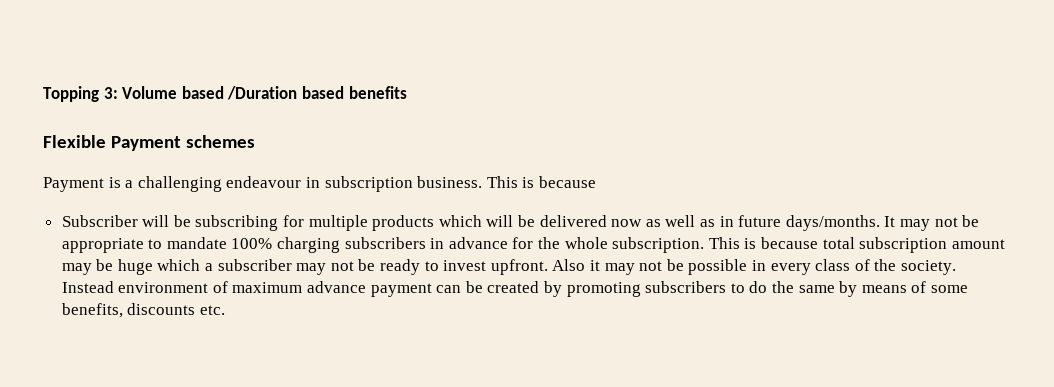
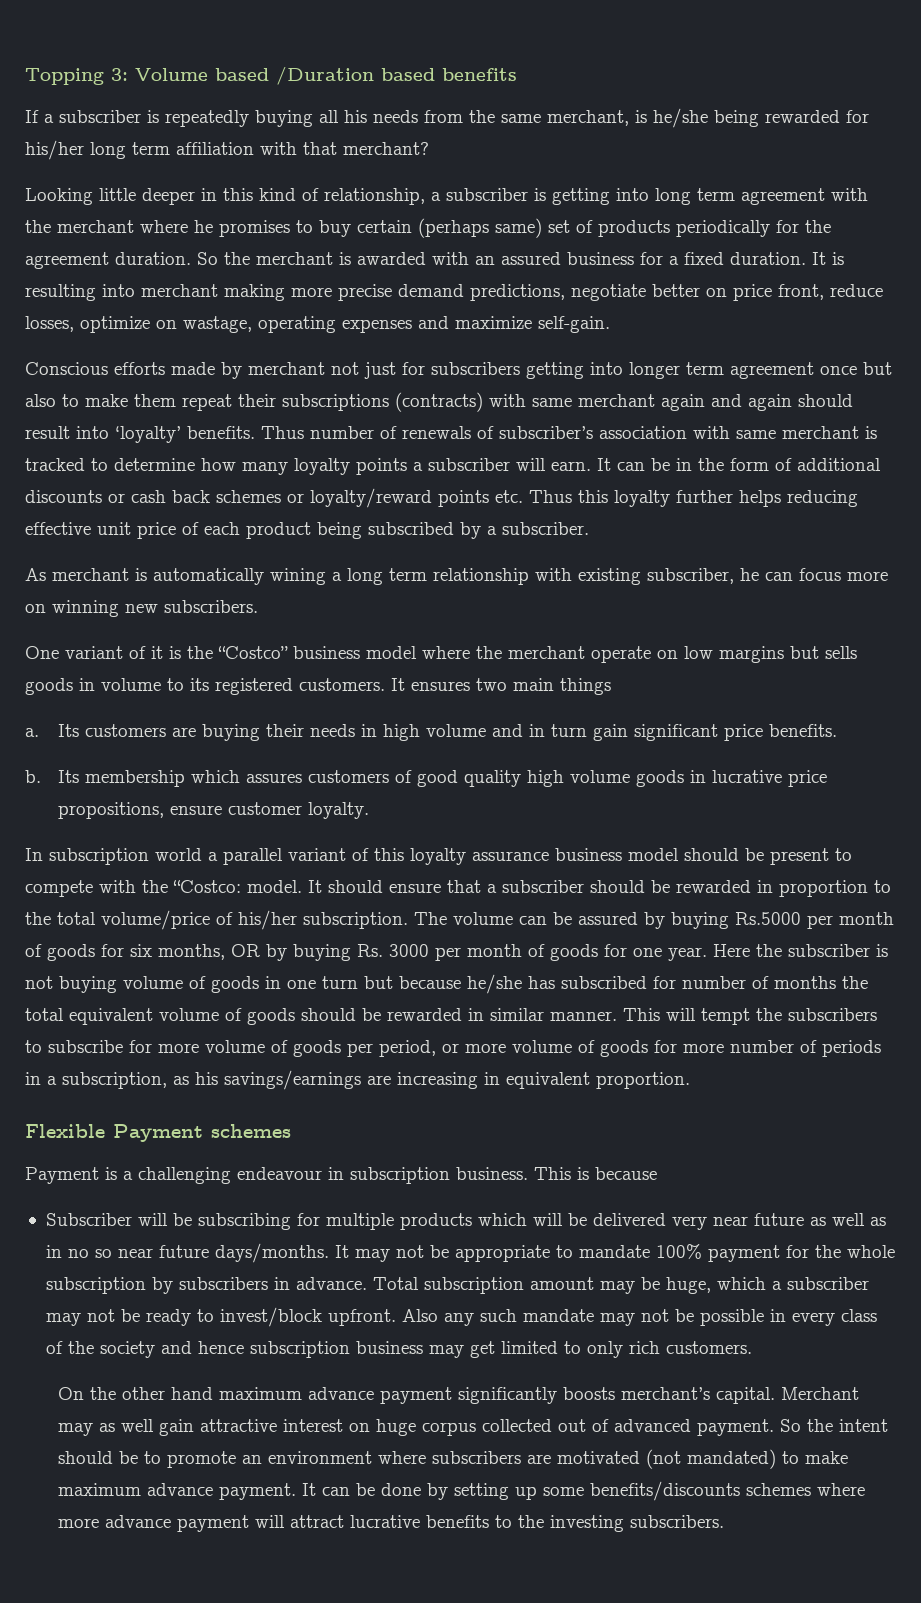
+ If a subscriber is repeatedly buying all his needs from the same merchant, is he/she being rewarded for his/her long term affiliation with that merchant?
+ Looking little deeper in this kind of relationship, a subscriber is getting into long term agreement with the merchant where he promises to buy certain (perhaps same) set of products periodically for the agreement duration. So the merchant is awarded with an assured business for a fixed duration. It is resulting into merchant making more precise demand predictions, negotiate better on price front, reduce losses, optimize on wastage, operating expenses and maximize self-gain.
+ Conscious efforts made by merchant not just for subscribers getting into longer term agreement once but also to make them repeat their subscriptions (contracts) with same merchant again and again should result into ‘loyalty’ benefits. Thus number of renewals of subscriber’s association with same merchant is tracked to determine how many loyalty points a subscriber will earn. It can be in the form of additional discounts or cash back schemes or loyalty/reward points etc. Thus this loyalty further helps reducing effective unit price of each product being subscribed by a subscriber.
+ As merchant is automatically wining a long term relationship with existing subscriber, he can focus more on winning new subscribers.
+ One variant of it is the “Costco” business model where the merchant operate on low margins but sells goods in volume to its registered customers. It ensures two main things
+ a. Its customers are buying their needs in high volume and in turn gain significant price benefits.
+ b. Its membership which assures customers of good quality high volume goods in lucrative price propositions, ensure customer loyalty.
+ In subscription world a parallel variant of this loyalty assurance business model should be present to compete with the “Costco: model. It should ensure that a subscriber should be rewarded in proportion to the total volume/price of his/her subscription. The volume can be assured by buying Rs.5000 per month of goods for six months, OR by buying Rs. 3000 per month of goods for one year. Here the subscriber is not buying volume of goods in one turn but because he/she has subscribed for number of months the total equivalent volume of goods should be rewarded in similar manner. This will tempt the subscribers to subscribe for more volume of goods per period, or more volume of goods for more number of periods in a subscription, as his savings/earnings are increasing in equivalent proportion.
- Subscriber will be subscribing for multiple products which will be delivered now as well as in future days/months.
+ Subscriber will be subscribing for multiple products which will be delivered very near future as well as in no so near future days/months.
- It may not be appropriate to mandate 100% charging subscribers in advance for the whole subscription. This is because total subscription amount may be huge which a subscriber may not be ready to invest upfront.
+ It may not be appropriate to mandate 100% payment for the whole subscription by subscribers in advance. Total subscription amount may be huge, which a subscriber may not be ready to invest/block upfront.
- Also it may not be possible in every class of the society. Instead environment of maximum advance payment can be created by promoting subscribers to do the same by means of some benefits, discounts etc.
+ Also any such mandate may not be possible in every class of the society and hence subscription business may get limited to only rich customers.
+ On the other hand maximum advance payment significantly boosts merchant’s capital. Merchant may as well gain attractive interest on huge corpus collected out of advanced payment. So the intent should be to promote an environment where subscribers are motivated (not mandated) to make maximum advance payment. It can be done by setting up some benefits/discounts schemes where more advance payment will attract lucrative benefits to the investing subscribers.

